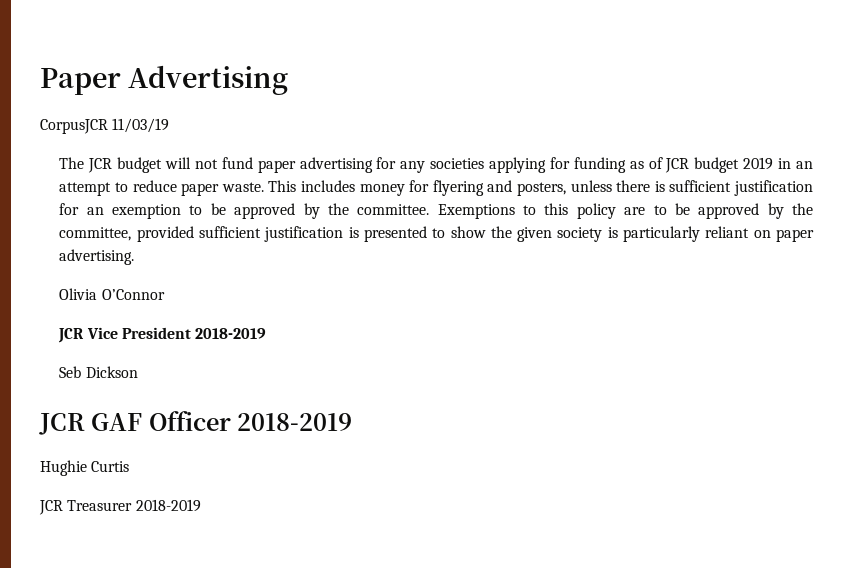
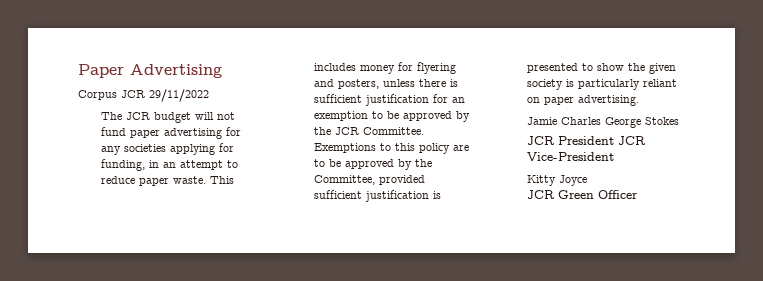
- CorpusJCR 11/03/19
+ Corpus JCR 29/11/2022
- The JCR budget will not fund paper advertising for any societies applying for funding as of JCR budget 2019 in an attempt to reduce paper waste.
+ The JCR budget will not fund paper advertising for any societies applying for funding, in an attempt to reduce paper waste.
- This includes money for flyering and posters, unless there is sufficient justification for an exemption to be approved by the committee.
+ This includes money for flyering and posters, unless there is sufficient justification for an exemption to be approved by the JCR Committee.
- Exemptions to this policy are to be approved by the committee, provided sufficient justification is presented to show the given society is particularly reliant on paper advertising.
+ Exemptions to this policy are to be approved by the Committee, provided sufficient justification is presented to show the given society is particularly reliant on paper advertising.
- Olivia O’Connor
- JCR Vice President 2018-2019
- Seb Dickson
- JCR GAF Officer 2018-2019
- Hughie Curtis
- JCR Treasurer 2018-2019
+ Jamie Charles George Stokes
+ JCR President JCR Vice-President
+ Kitty Joyce
+ JCR Green Officer

